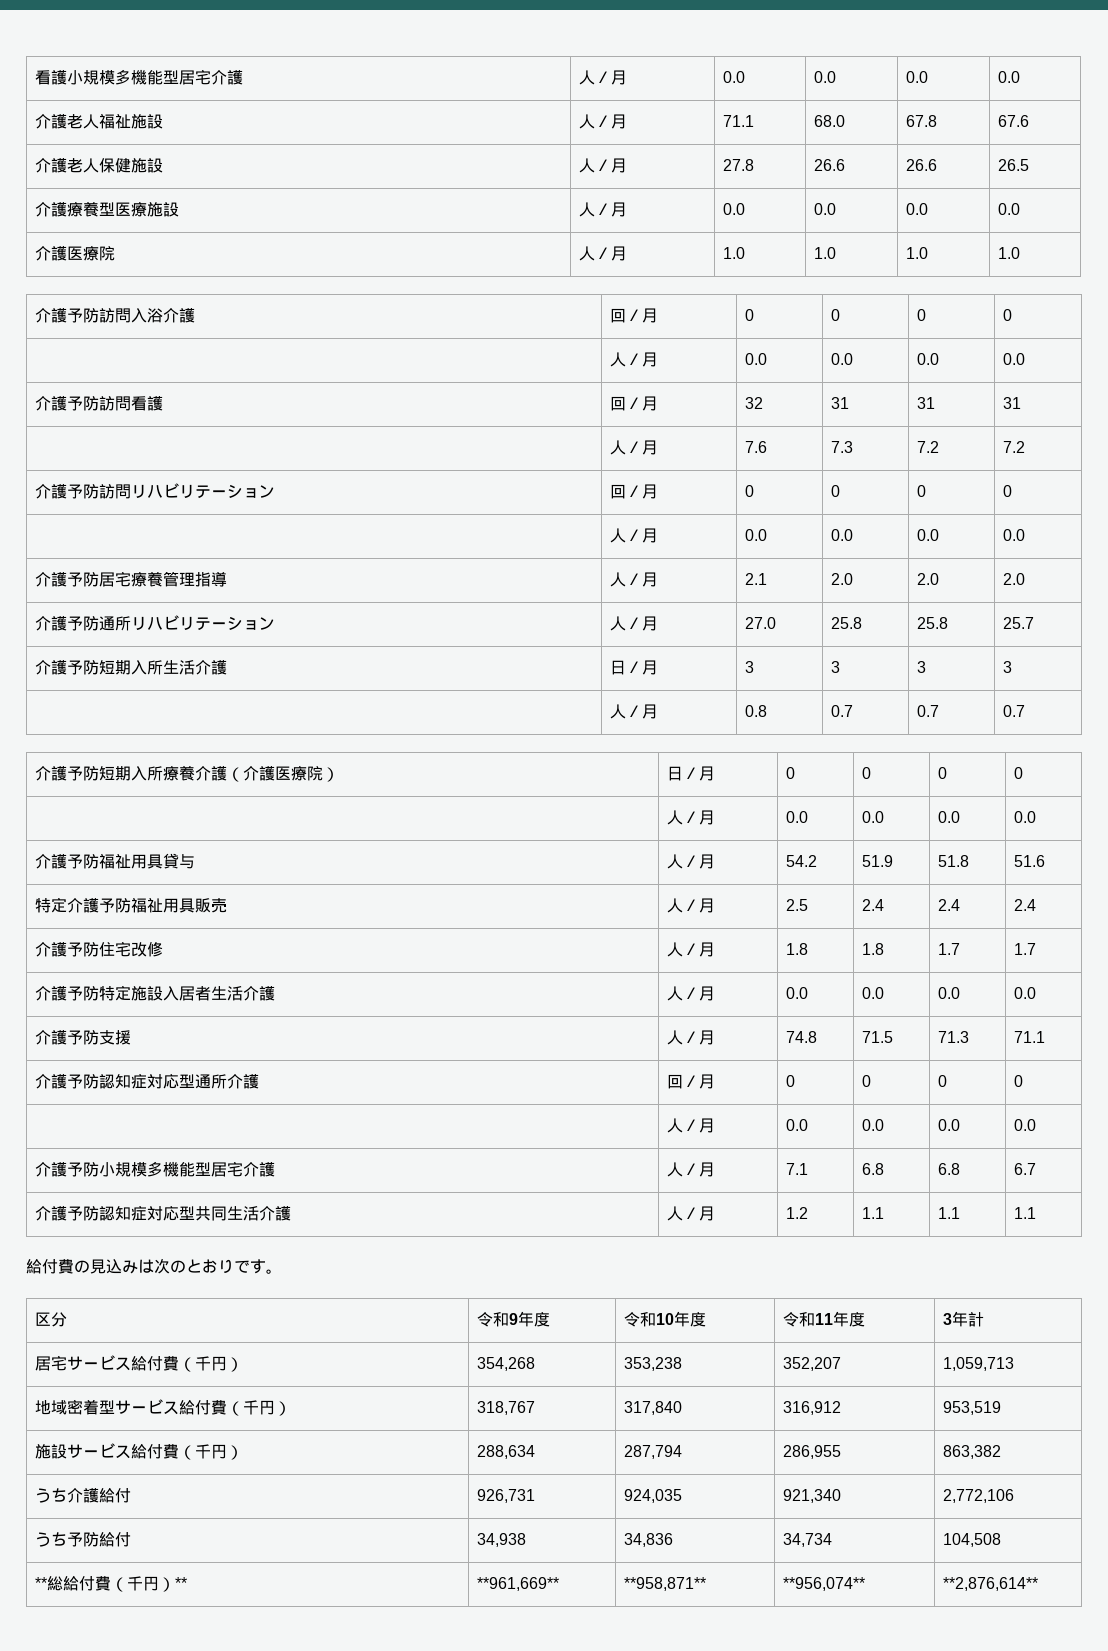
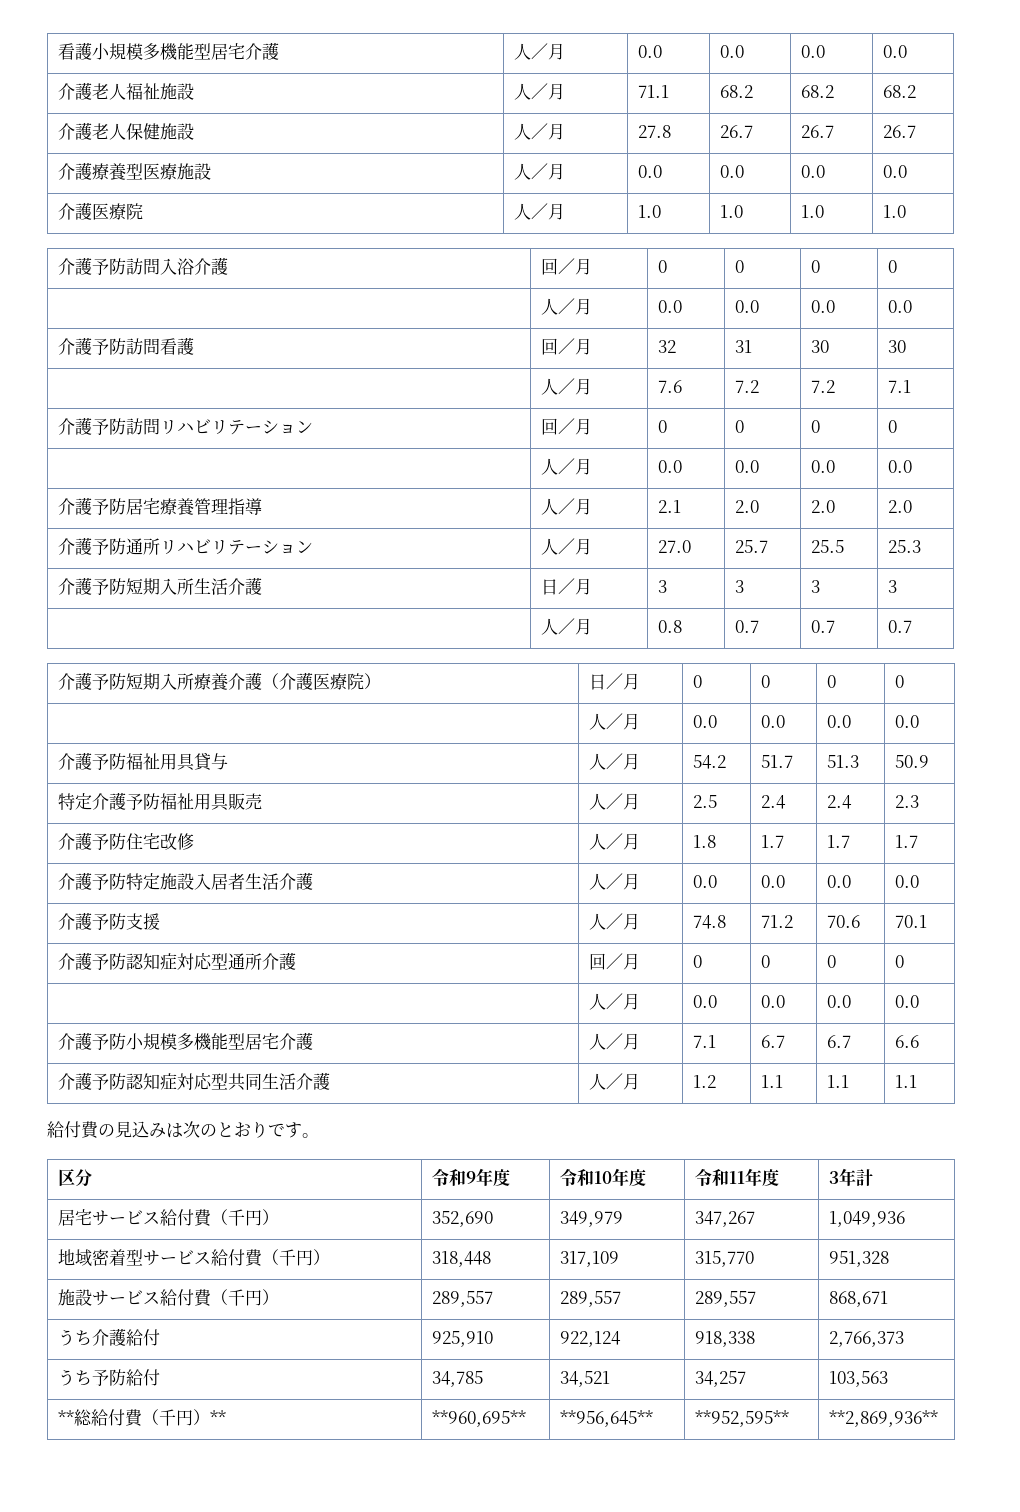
- 介護老人福祉施設 | 人／月 | 71.1 | 68.0 | 67.8 | 67.6
+ 介護老人福祉施設 | 人／月 | 71.1 | 68.2 | 68.2 | 68.2
- 介護老人保健施設 | 人／月 | 27.8 | 26.6 | 26.6 | 26.5
+ 介護老人保健施設 | 人／月 | 27.8 | 26.7 | 26.7 | 26.7
- 介護予防訪問看護 | 回／月 | 32 | 31 | 31 | 31
+ 介護予防訪問看護 | 回／月 | 32 | 31 | 30 | 30
- | 人／月 | 7.6 | 7.3 | 7.2 | 7.2
+ | 人／月 | 7.6 | 7.2 | 7.2 | 7.1
- 介護予防通所リハビリテーション | 人／月 | 27.0 | 25.8 | 25.8 | 25.7
+ 介護予防通所リハビリテーション | 人／月 | 27.0 | 25.7 | 25.5 | 25.3
- 介護予防福祉用具貸与 | 人／月 | 54.2 | 51.9 | 51.8 | 51.6
+ 介護予防福祉用具貸与 | 人／月 | 54.2 | 51.7 | 51.3 | 50.9
- 特定介護予防福祉用具販売 | 人／月 | 2.5 | 2.4 | 2.4 | 2.4
+ 特定介護予防福祉用具販売 | 人／月 | 2.5 | 2.4 | 2.4 | 2.3
- 介護予防住宅改修 | 人／月 | 1.8 | 1.8 | 1.7 | 1.7
+ 介護予防住宅改修 | 人／月 | 1.8 | 1.7 | 1.7 | 1.7
- 介護予防支援 | 人／月 | 74.8 | 71.5 | 71.3 | 71.1
+ 介護予防支援 | 人／月 | 74.8 | 71.2 | 70.6 | 70.1
- 介護予防小規模多機能型居宅介護 | 人／月 | 7.1 | 6.8 | 6.8 | 6.7
+ 介護予防小規模多機能型居宅介護 | 人／月 | 7.1 | 6.7 | 6.7 | 6.6
- 居宅サービス給付費（千円） | 354,268 | 353,238 | 352,207 | 1,059,713
+ 居宅サービス給付費（千円） | 352,690 | 349,979 | 347,267 | 1,049,936
- 地域密着型サービス給付費（千円） | 318,767 | 317,840 | 316,912 | 953,519
+ 地域密着型サービス給付費（千円） | 318,448 | 317,109 | 315,770 | 951,328
- 施設サービス給付費（千円） | 288,634 | 287,794 | 286,955 | 863,382
+ 施設サービス給付費（千円） | 289,557 | 289,557 | 289,557 | 868,671
- うち介護給付 | 926,731 | 924,035 | 921,340 | 2,772,106
+ うち介護給付 | 925,910 | 922,124 | 918,338 | 2,766,373
- うち予防給付 | 34,938 | 34,836 | 34,734 | 104,508
+ うち予防給付 | 34,785 | 34,521 | 34,257 | 103,563
- **総給付費（千円）** | **961,669** | **958,871** | **956,074** | **2,876,614**
+ **総給付費（千円）** | **960,695** | **956,645** | **952,595** | **2,869,936**

